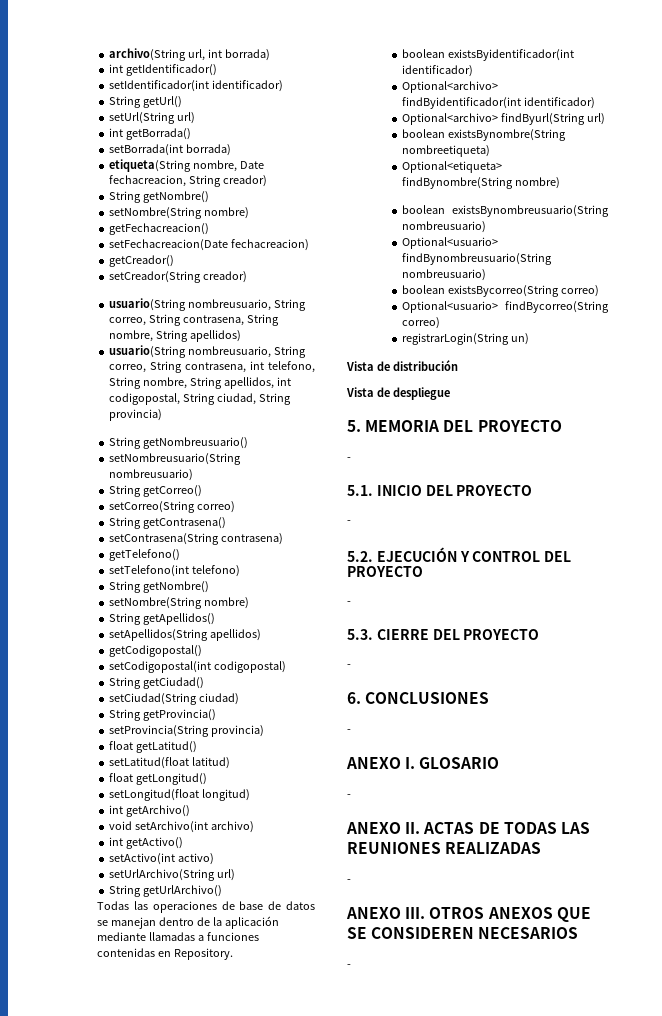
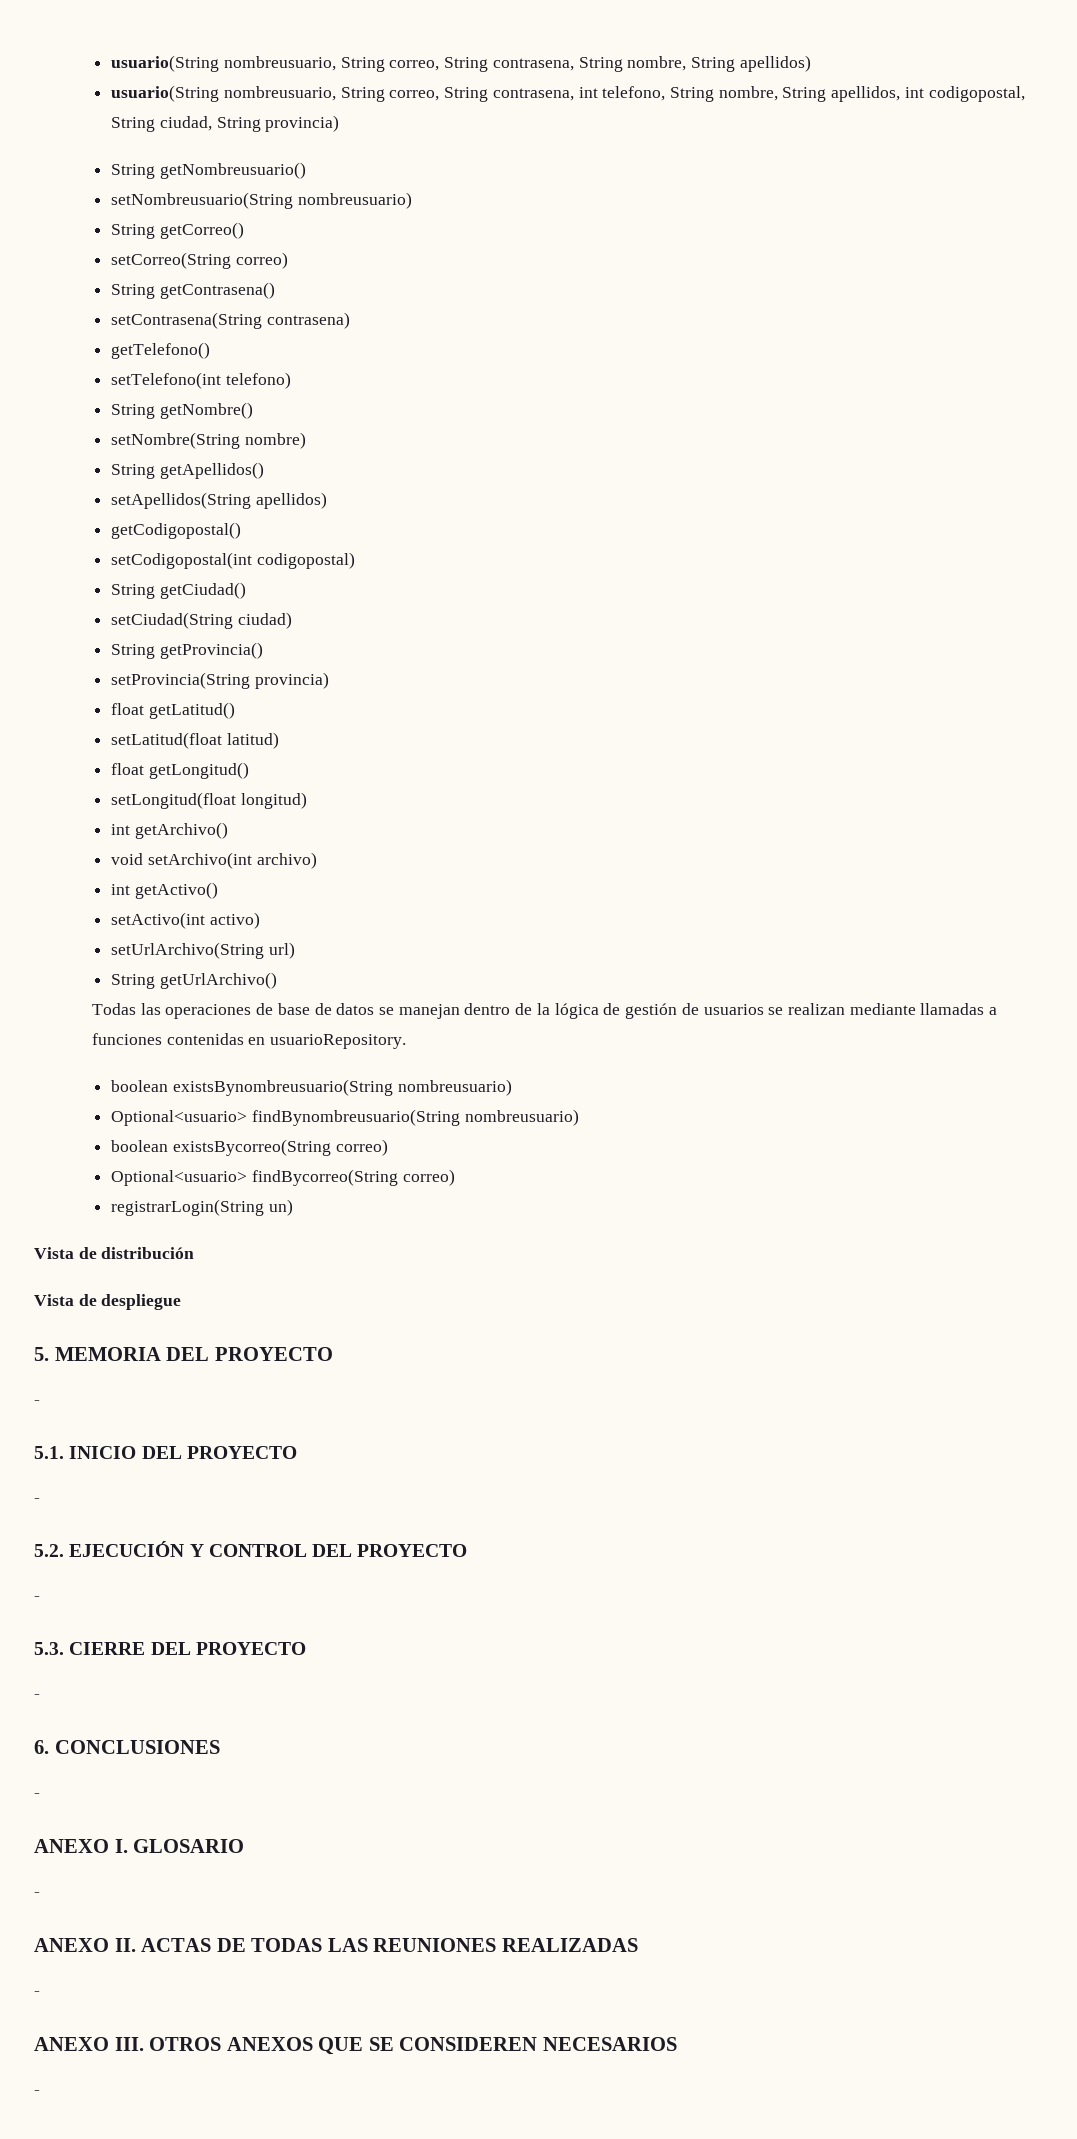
- archivo(String url, int borrada)
- int getIdentificador()
- setIdentificador(int identificador)
- String getUrl()
- setUrl(String url)
- int getBorrada()
- setBorrada(int borrada)
- etiqueta(String nombre, Date fechacreacion, String creador)
- String getNombre()
- setNombre(String nombre)
- getFechacreacion()
- setFechacreacion(Date fechacreacion)
- getCreador()
- setCreador(String creador)
- Todas las operaciones de base de datos se manejan dentro de la aplicación mediante llamadas a funciones contenidas en Repository.
- boolean existsByidentificador(int identificador)
- Optional<archivo> findByidentificador(int identificador)
- Optional<archivo> findByurl(String url)
- boolean existsBynombre(String nombreetiqueta)
- Optional<etiqueta> findBynombre(String nombre)
+ Todas las operaciones de base de datos se manejan dentro de la lógica de gestión de usuarios se realizan mediante llamadas a funciones contenidas en usuarioRepository.

